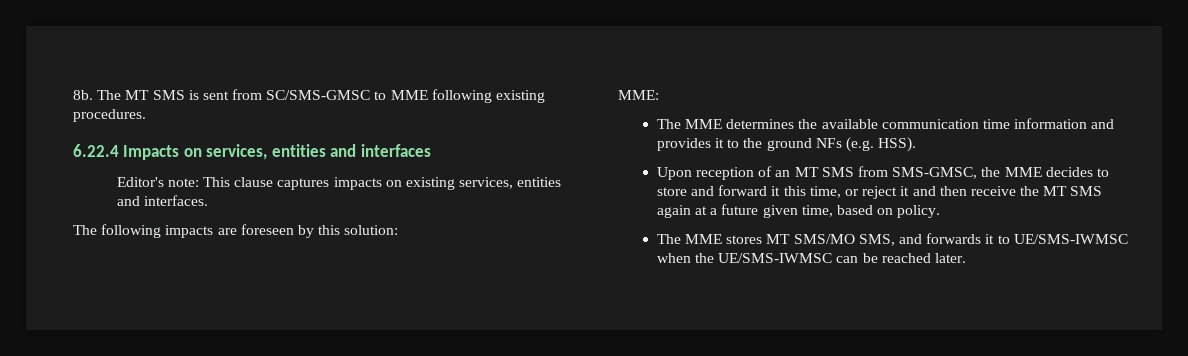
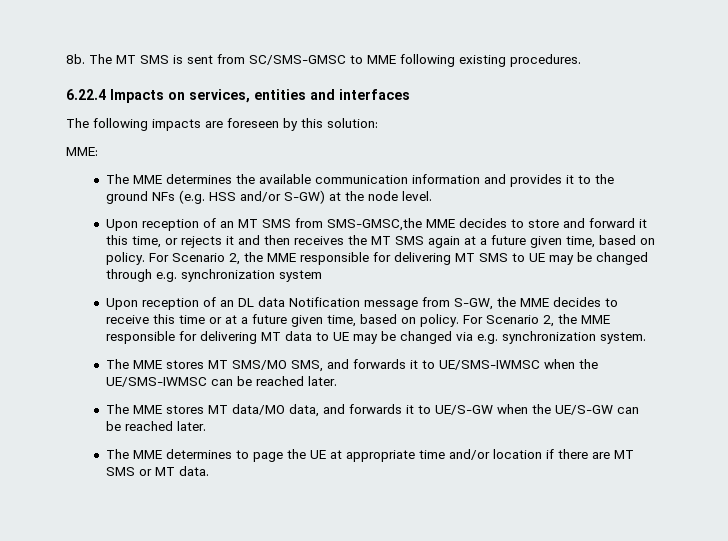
- Editor's note: This clause captures impacts on existing services, entities and interfaces.
- The MME determines the available communication time information and provides it to the ground NFs (e.g. HSS).
+ The MME determines the available communication information and provides it to the ground NFs (e.g. HSS and/or S-GW) at the node level.
- Upon reception of an MT SMS from SMS-GMSC, the MME decides to store and forward it this time, or reject it and then receive the MT SMS again at a future given time, based on policy.
+ Upon reception of an MT SMS from SMS-GMSC,the MME decides to store and forward it this time, or rejects it and then receives the MT SMS again at a future given time, based on policy. For Scenario 2, the MME responsible for delivering MT SMS to UE may be changed through e.g. synchronization system
+ Upon reception of an DL data Notification message from S-GW, the MME decides to receive this time or at a future given time, based on policy. For Scenario 2, the MME responsible for delivering MT data to UE may be changed via e.g. synchronization system.
+ The MME stores MT data/MO data, and forwards it to UE/S-GW when the UE/S-GW can be reached later.
+ The MME determines to page the UE at appropriate time and/or location if there are MT SMS or MT data.

